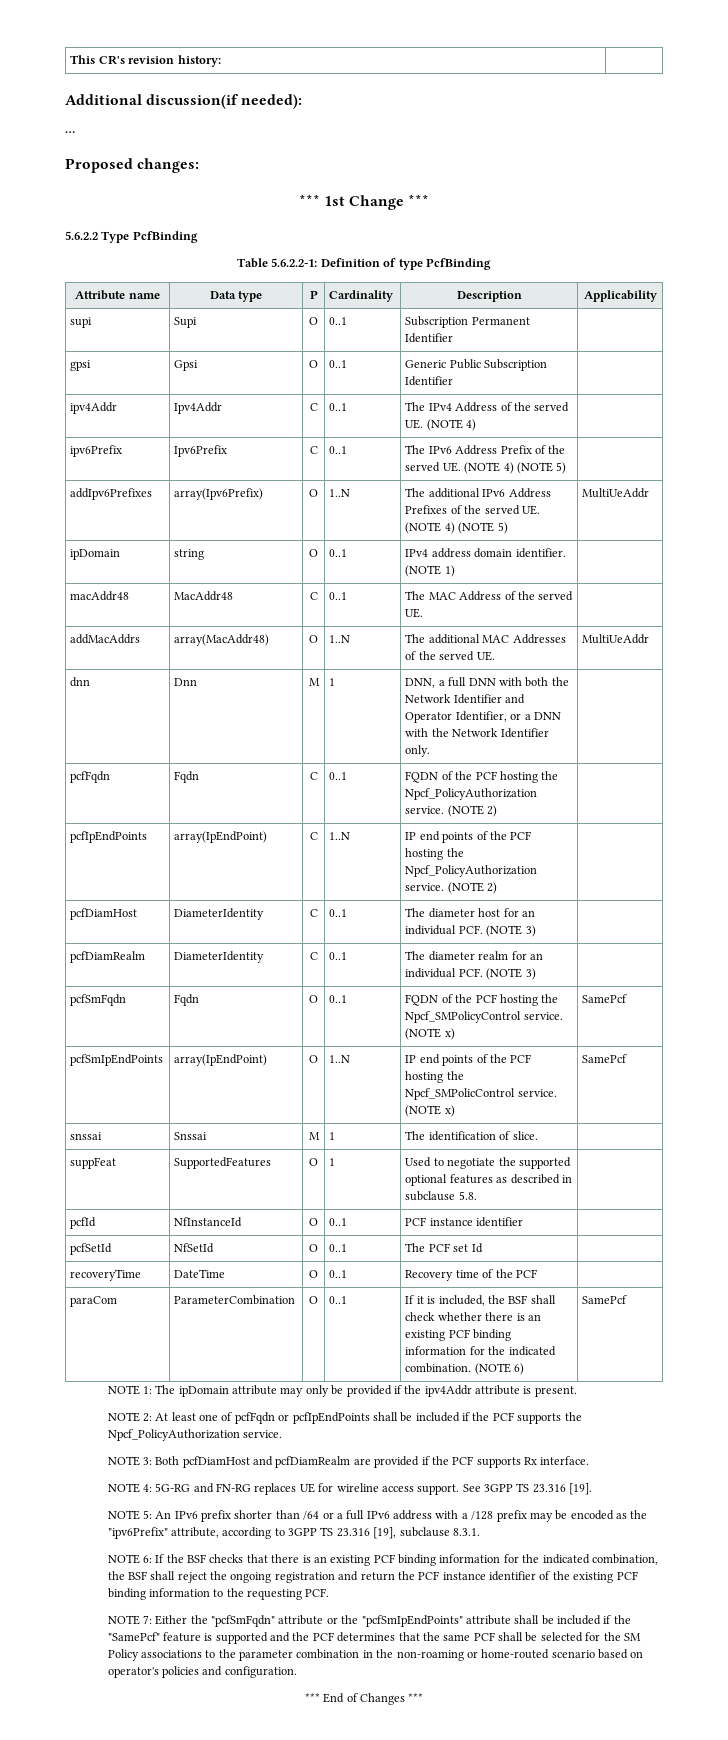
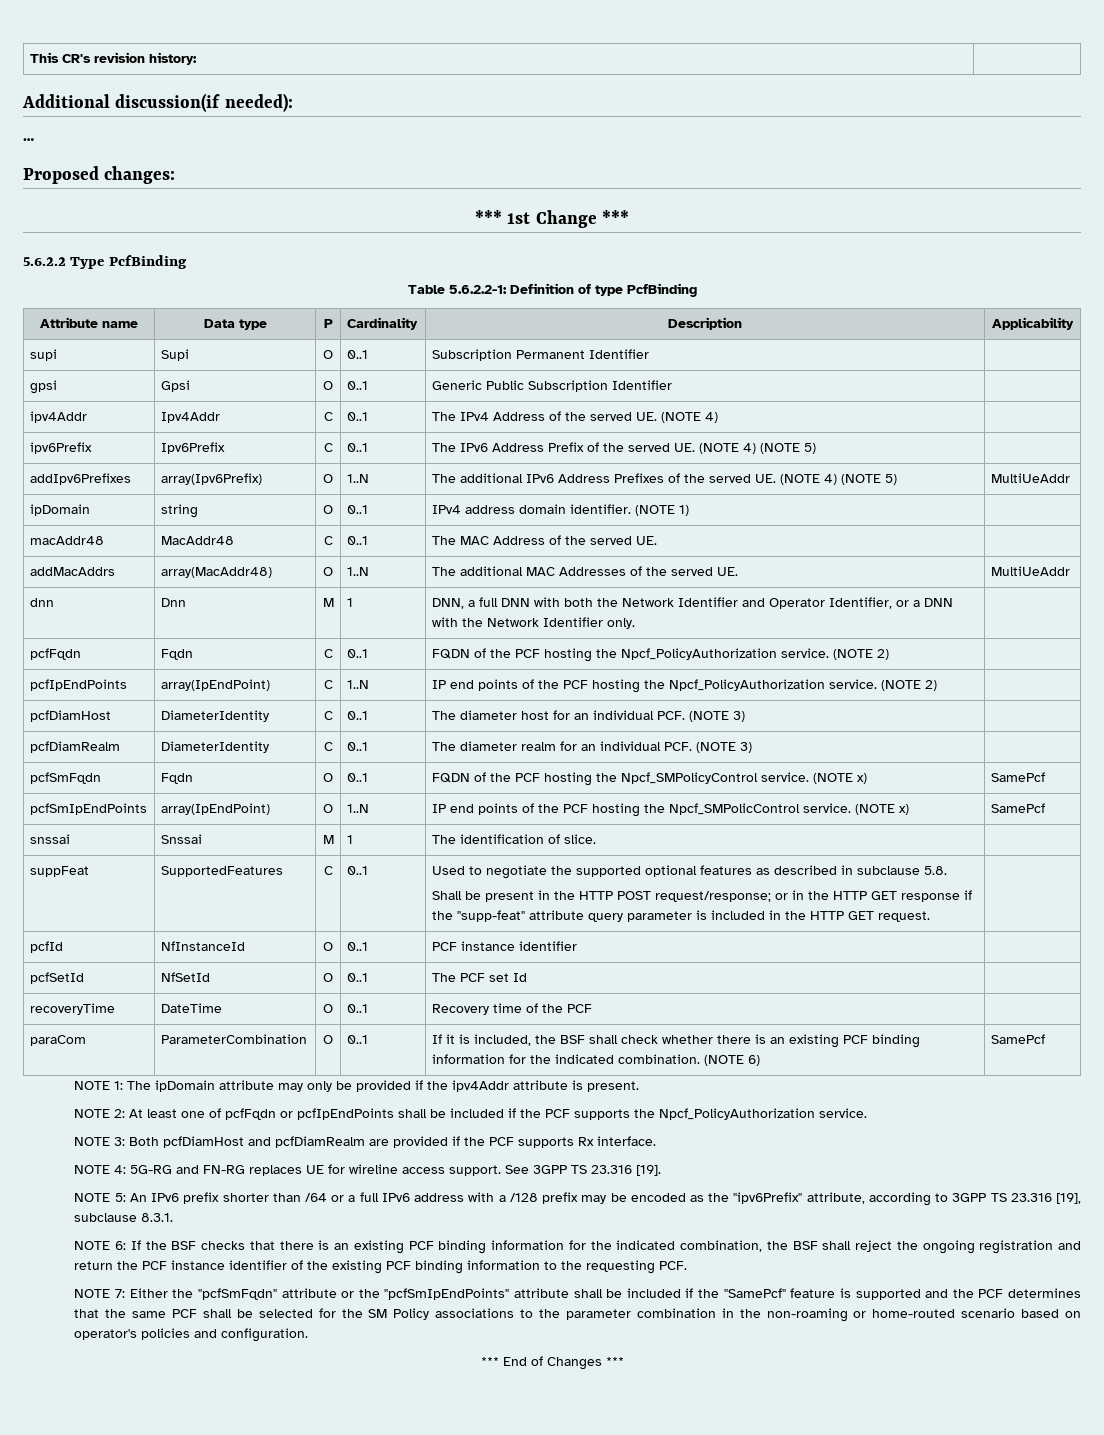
- SupportedFeatures | O | 1
+ SupportedFeatures | C | 0..1
+ Shall be present in the HTTP POST request/response; or in the HTTP GET response if the "supp-feat" attribute query parameter is included in the HTTP GET request.

